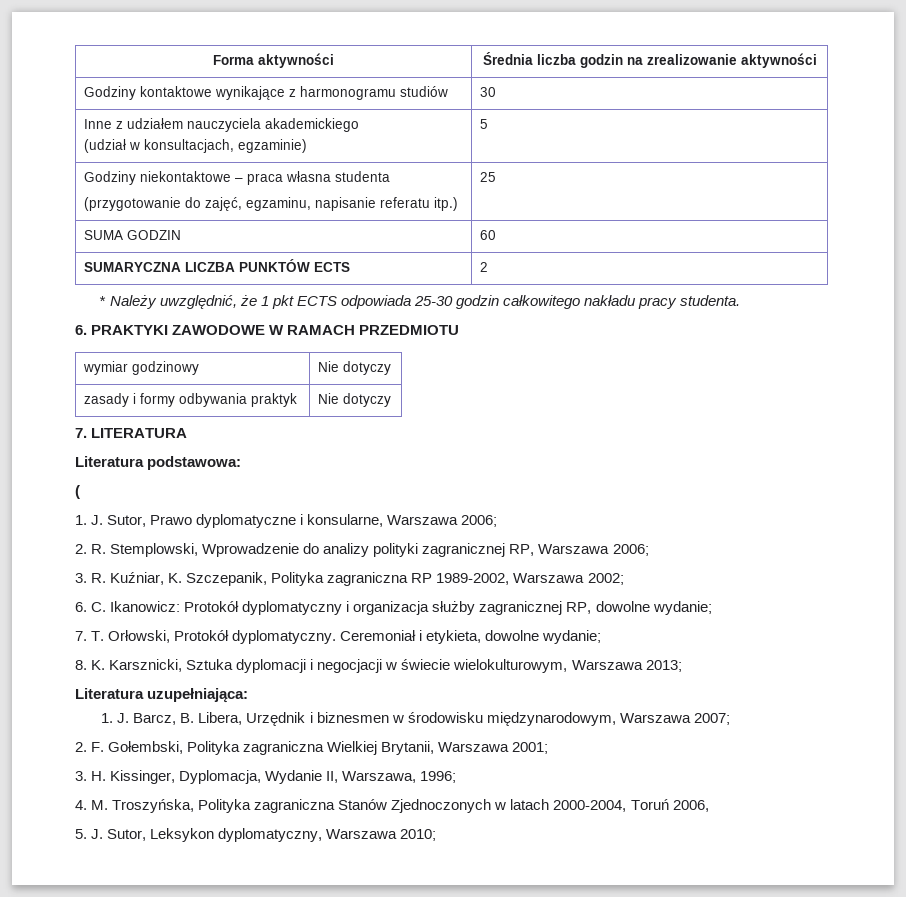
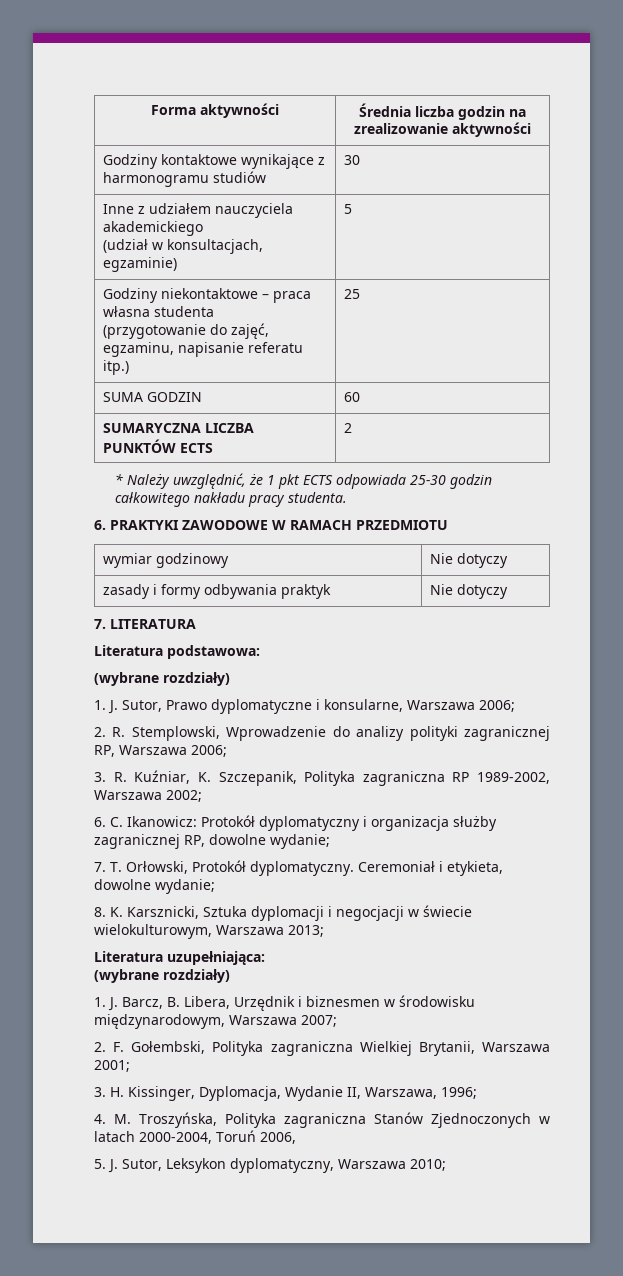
  Literatura podstawowa:
- (
+ (wybrane rozdziały)
  Literatura uzupełniająca:
+ (wybrane rozdziały)

